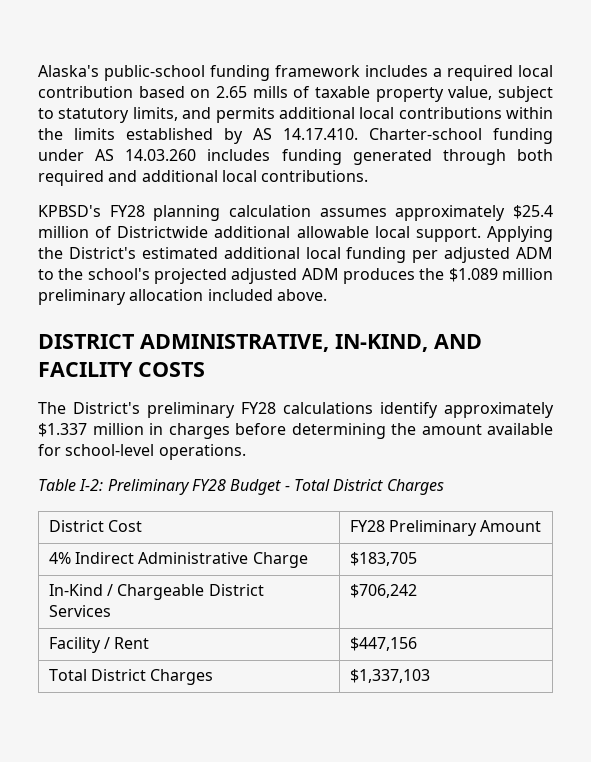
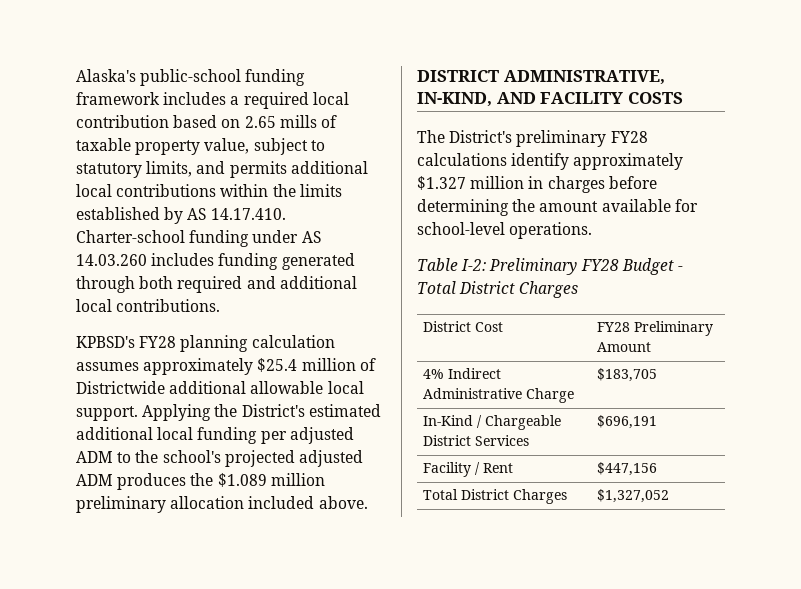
- The District's preliminary FY28 calculations identify approximately $1.337 million in charges before determining the amount available for school-level operations.
+ The District's preliminary FY28 calculations identify approximately $1.327 million in charges before determining the amount available for school-level operations.
- In-Kind / Chargeable District Services | $706,242
+ In-Kind / Chargeable District Services | $696,191
- Total District Charges | $1,337,103
+ Total District Charges | $1,327,052

